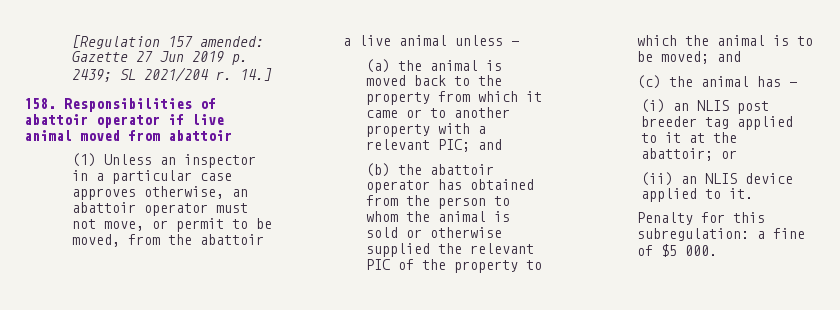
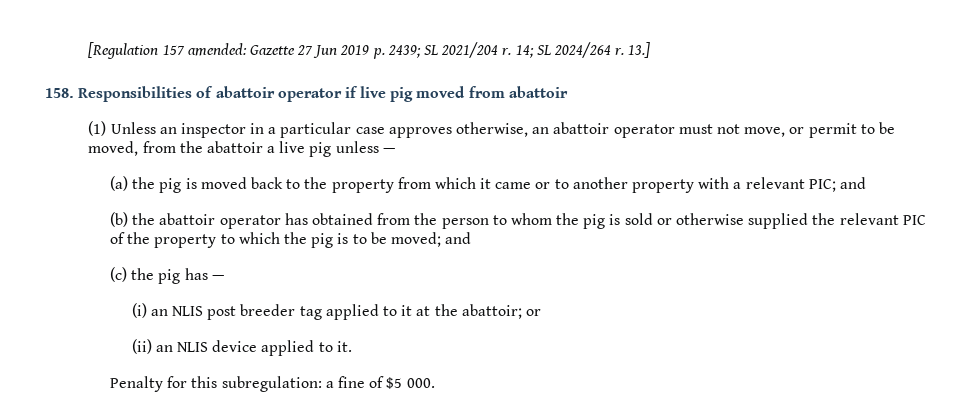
- 14.]
+ 14; SL 2024/264 r. 13.]
- 158. Responsibilities of abattoir operator if live animal moved from abattoir
+ 158. Responsibilities of abattoir operator if live pig moved from abattoir
- (1) Unless an inspector in a particular case approves otherwise, an abattoir operator must not move, or permit to be moved, from the abattoir a live animal unless —
+ (1) Unless an inspector in a particular case approves otherwise, an abattoir operator must not move, or permit to be moved, from the abattoir a live pig unless —
- (a) the animal is moved back to the property from which it came or to another property with a relevant PIC; and
+ (a) the pig is moved back to the property from which it came or to another property with a relevant PIC; and
- (b) the abattoir operator has obtained from the person to whom the animal is sold or otherwise supplied the relevant PIC of the property to which the animal is to be moved; and
+ (b) the abattoir operator has obtained from the person to whom the pig is sold or otherwise supplied the relevant PIC of the property to which the pig is to be moved; and
- (c) the animal has —
+ (c) the pig has —

